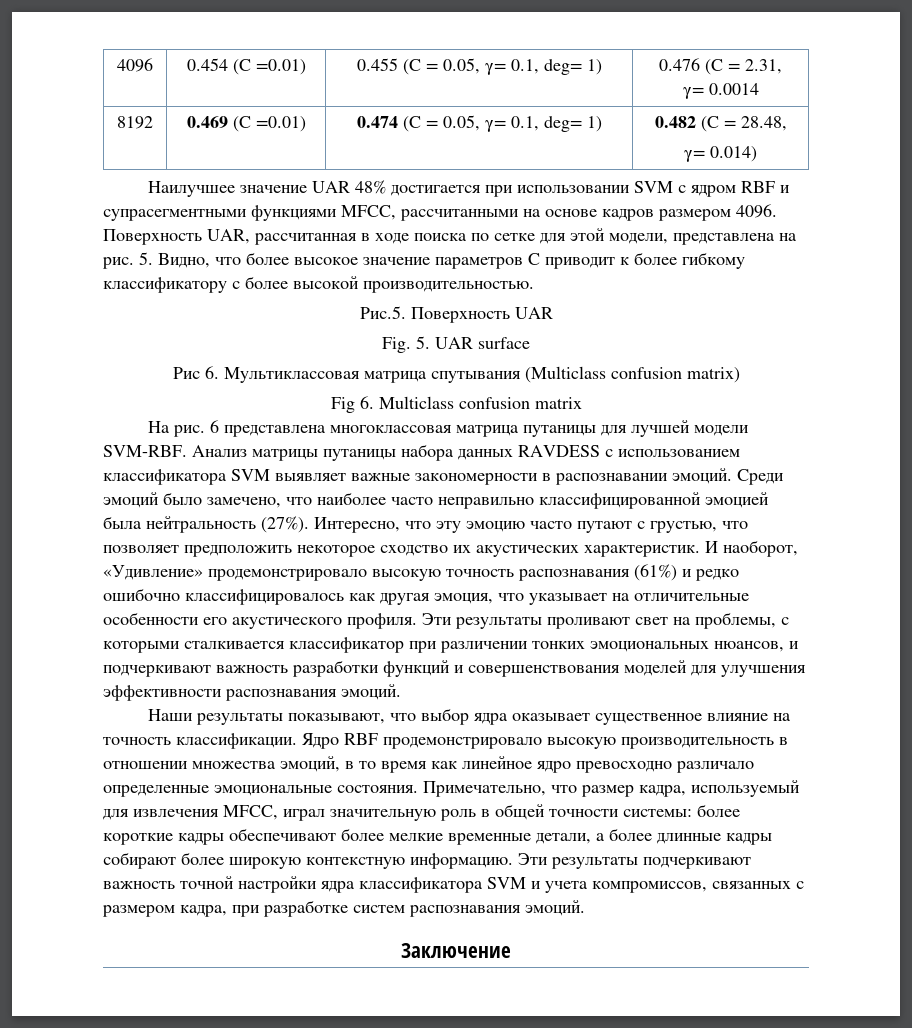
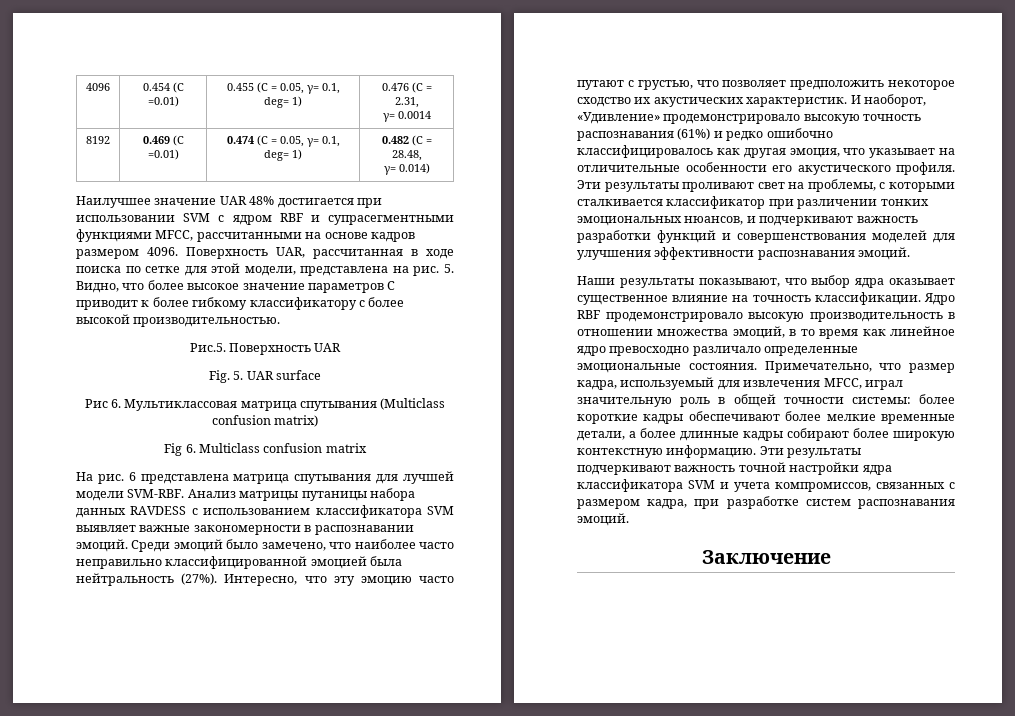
- 6 представлена многоклассовая матрица путаницы для лучшей модели SVM-RBF.
+ 6 представлена матрица спутывания для лучшей модели SVM-RBF.

